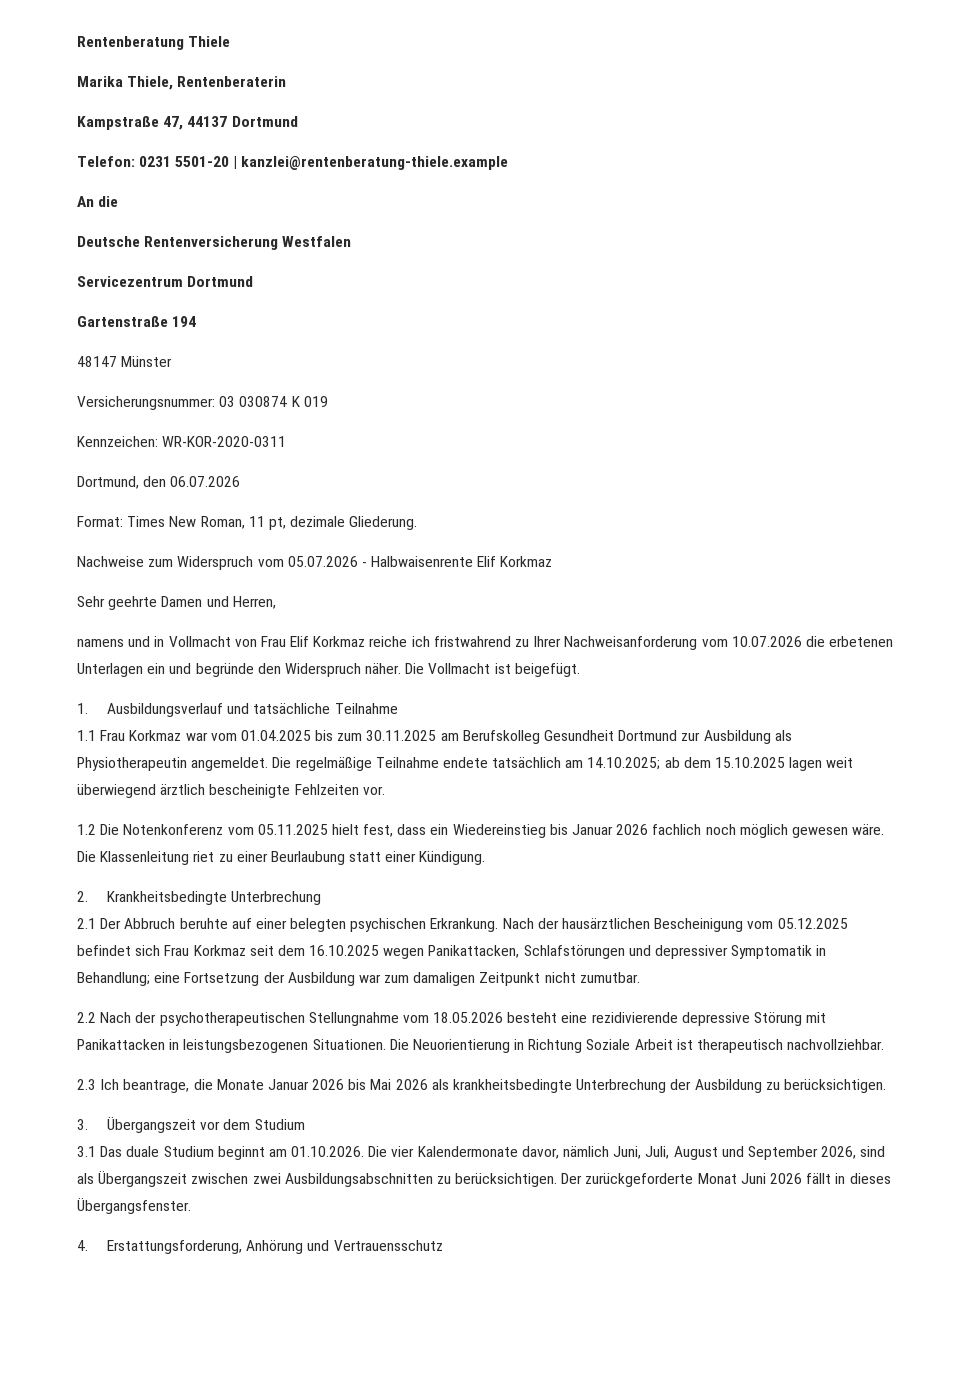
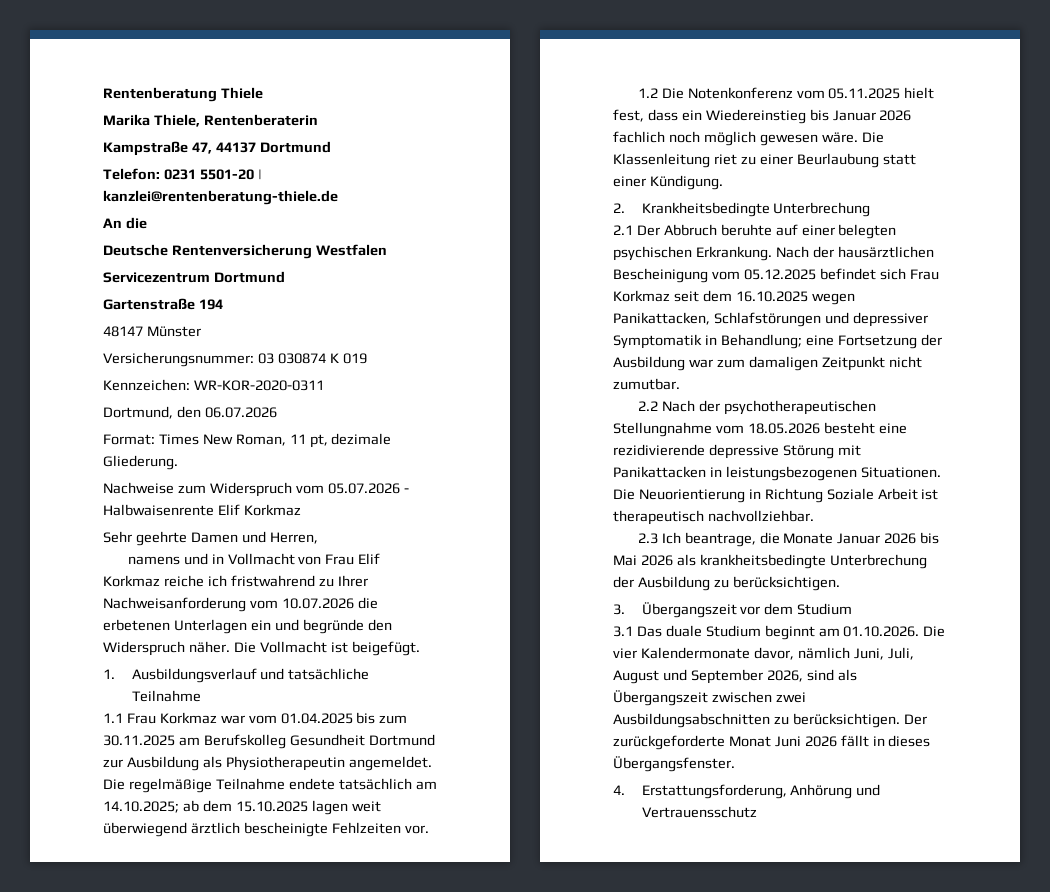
- Telefon: 0231 5501-20 | kanzlei@rentenberatung-thiele.example
+ Telefon: 0231 5501-20 | kanzlei@rentenberatung-thiele.de

